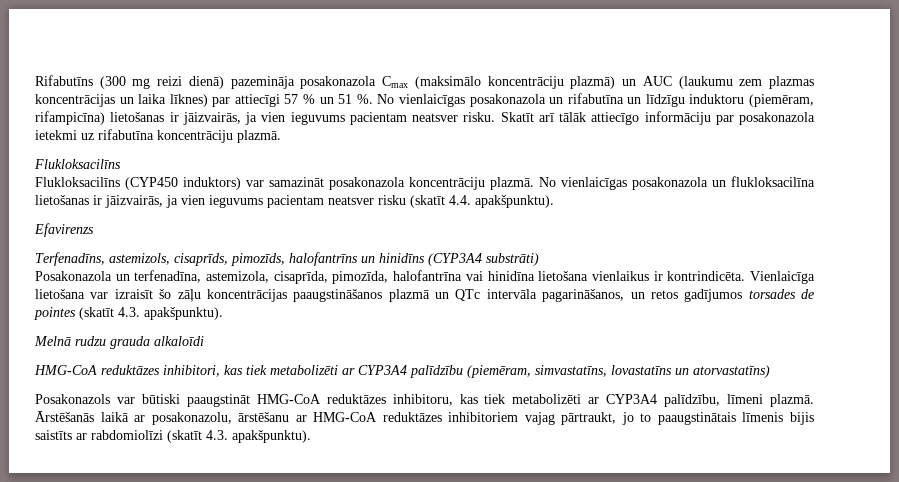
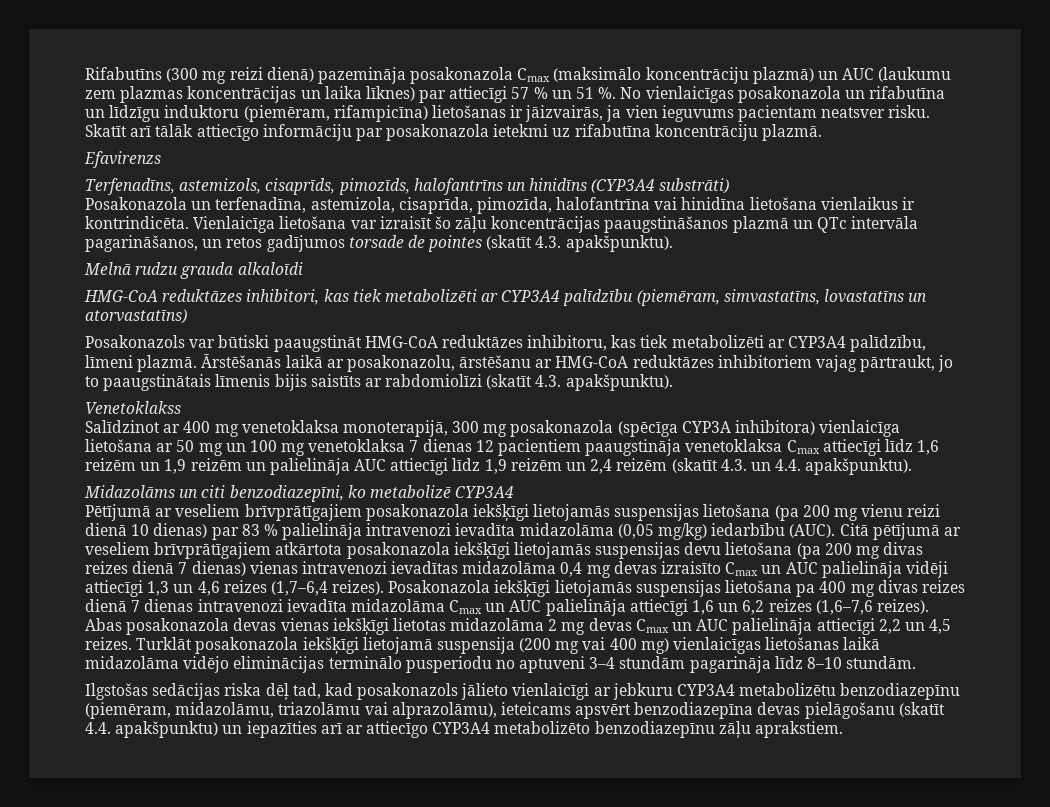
  Skatīt arī tālāk attiecīgo informāciju par posakonazola ietekmi uz rifabutīna koncentrāciju plazmā.
- Flukloksacilīns
- Flukloksacilīns (CYP450 induktors) var samazināt posakonazola koncentrāciju plazmā. No vienlaicīgas posakonazola un flukloksacilīna lietošanas ir jāizvairās, ja vien ieguvums pacientam neatsver risku (skatīt 4.4. apakšpunktu).
- Vienlaicīga lietošana var izraisīt šo zāļu koncentrācijas paaugstināšanos plazmā un QTc intervāla pagarināšanos, un retos gadījumos torsades de pointes (skatīt 4.3. apakšpunktu).
+ Vienlaicīga lietošana var izraisīt šo zāļu koncentrācijas paaugstināšanos plazmā un QTc intervāla pagarināšanos, un retos gadījumos torsade de pointes (skatīt 4.3. apakšpunktu).
+ Venetoklakss
+ Salīdzinot ar 400 mg venetoklaksa monoterapijā, 300 mg posakonazola (spēcīga CYP3A inhibitora) vienlaicīga lietošana ar 50 mg un 100 mg venetoklaksa 7 dienas 12 pacientiem paaugstināja venetoklaksa Cmax attiecīgi līdz 1,6 reizēm un 1,9 reizēm un palielināja AUC attiecīgi līdz 1,9 reizēm un 2,4 reizēm (skatīt 4.3. un 4.4. apakšpunktu).
+ Midazolāms un citi benzodiazepīni, ko metabolizē CYP3A4
+ Pētījumā ar veseliem brīvprātīgajiem posakonazola iekšķīgi lietojamās suspensijas lietošana (pa 200 mg vienu reizi dienā 10 dienas) par 83 % palielināja intravenozi ievadīta midazolāma (0,05 mg/kg) iedarbību (AUC). Citā pētījumā ar veseliem brīvprātīgajiem atkārtota posakonazola iekšķīgi lietojamās suspensijas devu lietošana (pa 200 mg divas reizes dienā 7 dienas) vienas intravenozi ievadītas midazolāma 0,4 mg devas izraisīto Cmax un AUC palielināja vidēji attiecīgi 1,3 un 4,6 reizes (1,7–6,4 reizes). Posakonazola iekšķīgi lietojamās suspensijas lietošana pa 400 mg divas reizes dienā 7 dienas intravenozi ievadīta midazolāma Cmax un AUC palielināja attiecīgi 1,6 un 6,2 reizes (1,6–7,6 reizes). Abas posakonazola devas vienas iekšķīgi lietotas midazolāma 2 mg devas Cmax un AUC palielināja attiecīgi 2,2 un 4,5 reizes. Turklāt posakonazola iekšķīgi lietojamā suspensija (200 mg vai 400 mg) vienlaicīgas lietošanas laikā midazolāma vidējo eliminācijas terminālo pusperiodu no aptuveni 3–4 stundām pagarināja līdz 8–10 stundām.
+ Ilgstošas sedācijas riska dēļ tad, kad posakonazols jālieto vienlaicīgi ar jebkuru CYP3A4 metabolizētu benzodiazepīnu (piemēram, midazolāmu, triazolāmu vai alprazolāmu), ieteicams apsvērt benzodiazepīna devas pielāgošanu (skatīt 4.4. apakšpunktu) un iepazīties arī ar attiecīgo CYP3A4 metabolizēto benzodiazepīnu zāļu aprakstiem.

